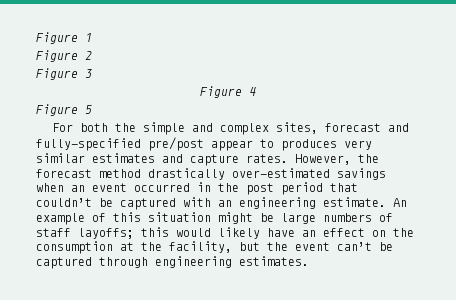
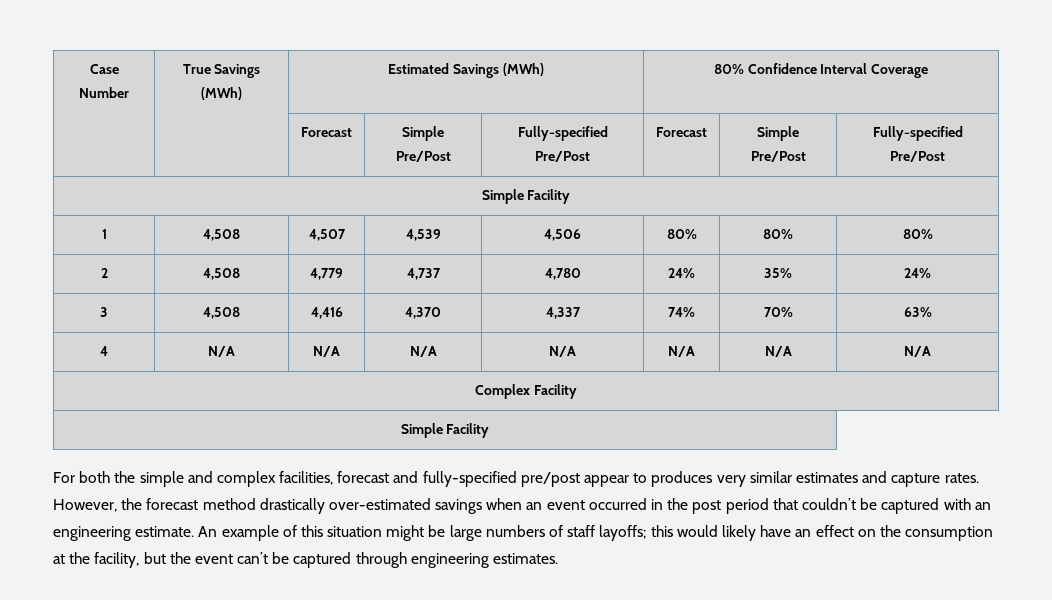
- Figure 1
- Figure 2
- Figure 3
- Figure 4
- Figure 5
+ Case Number | True Savings (MWh) | Estimated Savings (MWh) | 80% Confidence Interval Coverage
+ | | Forecast | Simple Pre/Post | Fully-specified Pre/Post | Forecast | Simple Pre/Post | Fully-specified Pre/Post
+ Simple Facility
+ 1 | 4,508 | 4,507 | 4,539 | 4,506 | 80% | 80% | 80%
+ 2 | 4,508 | 4,779 | 4,737 | 4,780 | 24% | 35% | 24%
+ 3 | 4,508 | 4,416 | 4,370 | 4,337 | 74% | 70% | 63%
+ 4 | N/A | N/A | N/A | N/A | N/A | N/A | N/A
+ Complex Facility
+ Simple Facility
- For both the simple and complex sites, forecast and fully-specified pre/post appear to produces very similar estimates and capture rates.
+ For both the simple and complex facilities, forecast and fully-specified pre/post appear to produces very similar estimates and capture rates.

